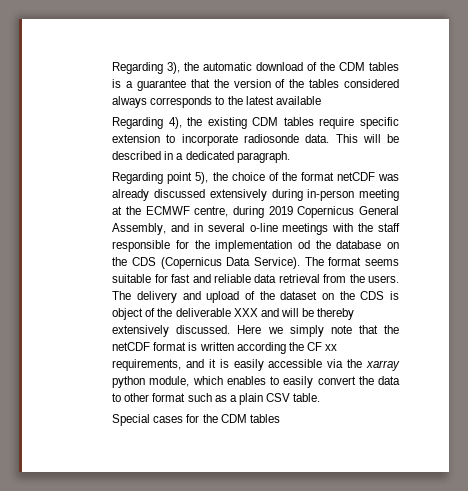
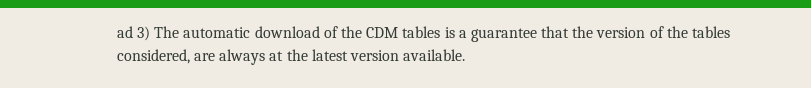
- Regarding 3), the automatic download of the CDM tables is a guarantee that the version of the tables considered always corresponds to the latest available
- Regarding 4), the existing CDM tables require specific extension to incorporate radiosonde data. This will be described in a dedicated paragraph.
- Regarding point 5), the choice of the format netCDF was already discussed extensively during in-person meeting at the ECMWF centre, during 2019 Copernicus General Assembly, and in several o-line meetings with the staff responsible for the implementation od the database on the CDS (Copernicus Data Service). The format seems suitable for fast and reliable data retrieval from the users. The delivery and upload of the dataset on the CDS is object of the deliverable XXX and will be thereby extensively discussed. Here we simply note that the netCDF format is written according the CF xx requirements, and it is easily accessible via the xarray python module, which enables to easily convert the data to other format such as a plain CSV table.
- Special cases for the CDM tables
+ ad 3) The automatic download of the CDM tables is a guarantee that the version of the tables considered, are always at the latest version available.

